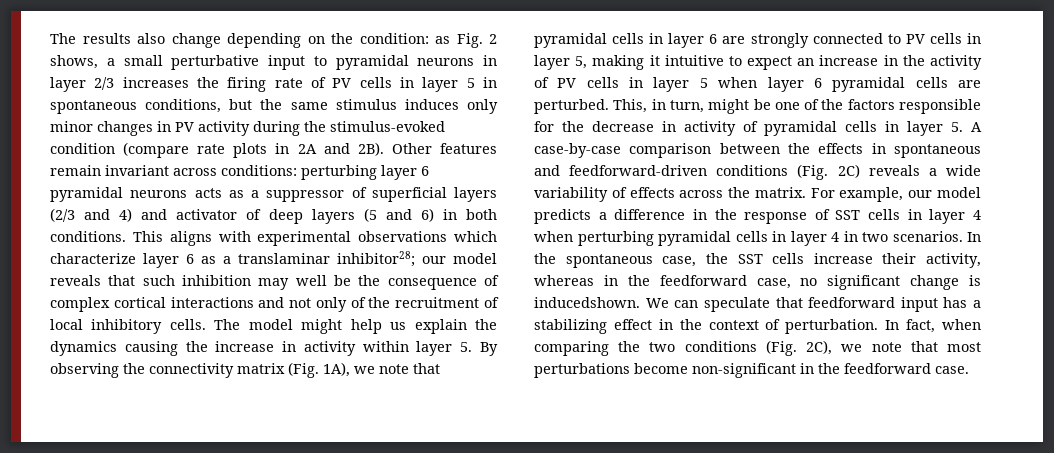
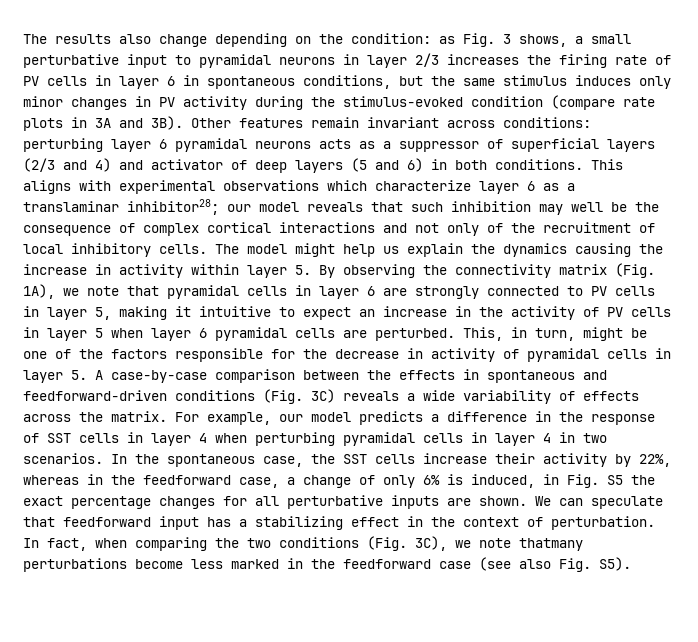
- The results also change depending on the condition: as Fig. 2 shows, a small perturbative input to pyramidal neurons in layer 2/3 increases the firing rate of PV cells in layer 5 in spontaneous conditions, but the same stimulus induces only minor changes in PV activity during the stimulus-evoked condition (compare rate plots in 2A and 2B).
+ The results also change depending on the condition: as Fig. 3 shows, a small perturbative input to pyramidal neurons in layer 2/3 increases the firing rate of PV cells in layer 6 in spontaneous conditions, but the same stimulus induces only minor changes in PV activity during the stimulus-evoked condition (compare rate plots in 3A and 3B).
- This, in turn, might be one of the factors responsible for the decrease in activity of pyramidal cells in layer 5. A case-by-case comparison between the effects in spontaneous and feedforward-driven conditions (Fig. 2C) reveals a wide variability of effects across the matrix.
+ This, in turn, might be one of the factors responsible for the decrease in activity of pyramidal cells in layer 5. A case-by-case comparison between the effects in spontaneous and feedforward-driven conditions (Fig. 3C) reveals a wide variability of effects across the matrix.
- In the spontaneous case, the SST cells increase their activity, whereas in the feedforward case, no significant change is inducedshown.
+ In the spontaneous case, the SST cells increase their activity by 22%, whereas in the feedforward case, a change of only 6% is induced, in Fig. S5 the exact percentage changes for all perturbative inputs are shown.
- In fact, when comparing the two conditions (Fig. 2C), we note that most perturbations become non-significant in the feedforward case.
+ In fact, when comparing the two conditions (Fig. 3C), we note thatmany perturbations become less marked in the feedforward case (see also Fig. S5).

